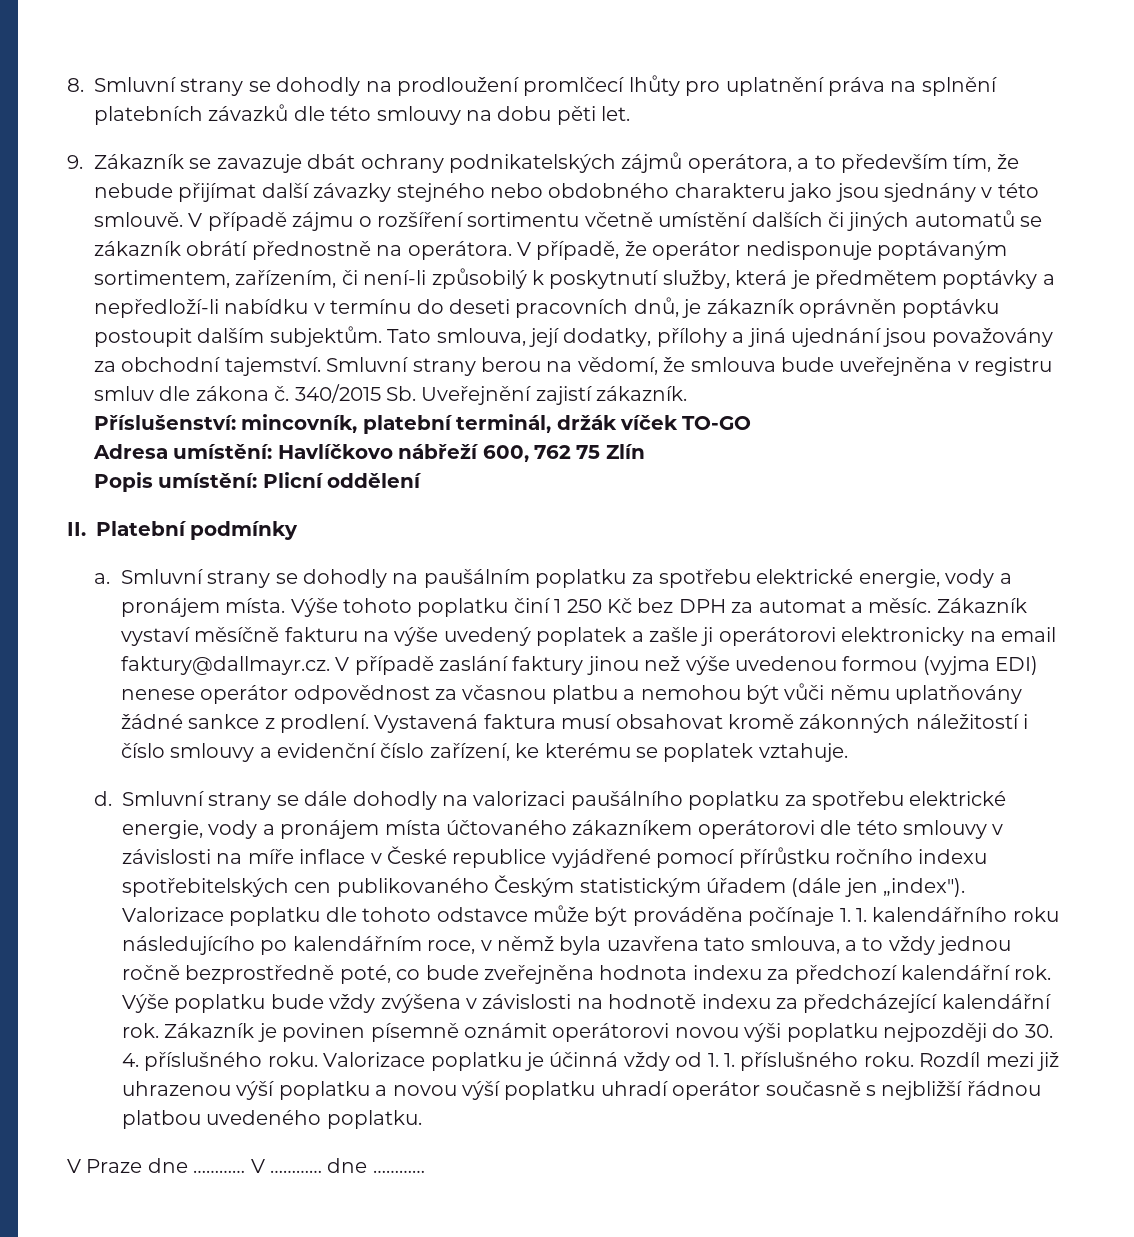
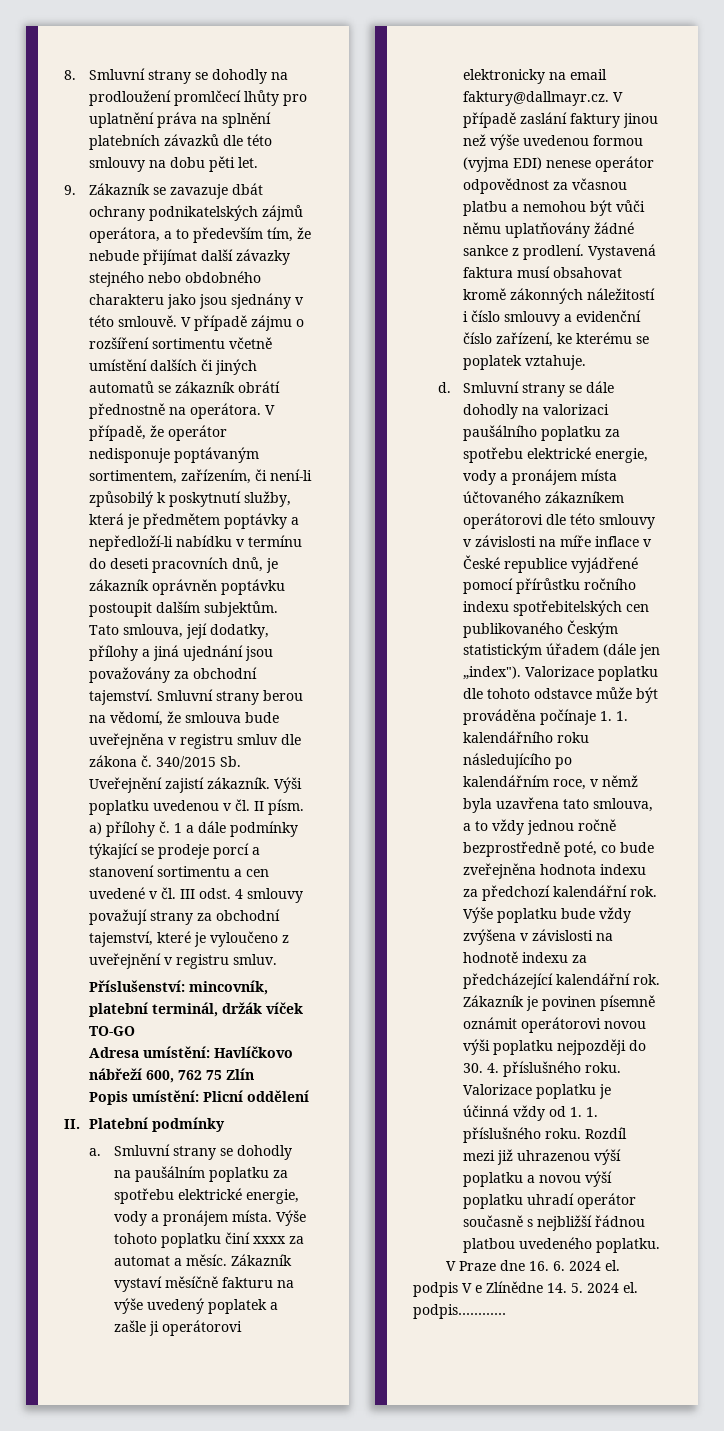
+ Výši poplatku uvedenou v čl. II písm. a) přílohy č. 1 a dále podmínky týkající se prodeje porcí a stanovení sortimentu a cen uvedené v čl. III odst. 4 smlouvy považují strany za obchodní tajemství, které je vyloučeno z uveřejnění v registru smluv.
- Výše tohoto poplatku činí 1 250 Kč bez DPH za automat a měsíc.
+ Výše tohoto poplatku činí xxxx za automat a měsíc.
- V Praze dne ………… V ………… dne …………
+ V Praze dne 16. 6. 2024 el. podpis V e Zlínědne 14. 5. 2024 el. podpis…………

